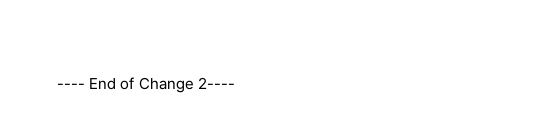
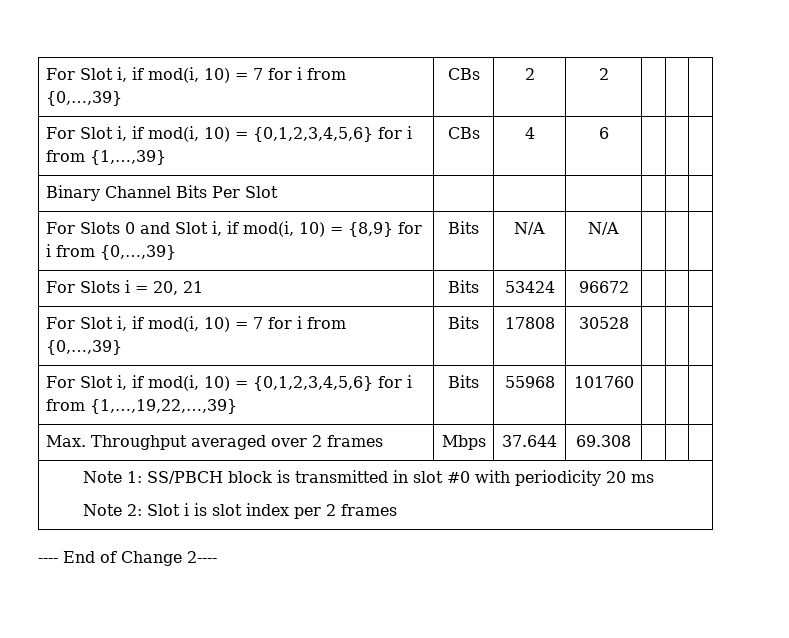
+ For Slot i, if mod(i, 10) = 7 for i from {0,…,39} | CBs | 2 | 2 | | |
+ For Slot i, if mod(i, 10) = {0,1,2,3,4,5,6} for i from {1,…,39} | CBs | 4 | 6 | | |
+ Binary Channel Bits Per Slot | | | | | |
+ For Slots 0 and Slot i, if mod(i, 10) = {8,9} for i from {0,…,39} | Bits | N/A | N/A | | |
+ For Slots i = 20, 21 | Bits | 53424 | 96672 | | |
+ For Slot i, if mod(i, 10) = 7 for i from {0,…,39} | Bits | 17808 | 30528 | | |
+ For Slot i, if mod(i, 10) = {0,1,2,3,4,5,6} for i from {1,…,19,22,…,39} | Bits | 55968 | 101760 | | |
+ Max. Throughput averaged over 2 frames | Mbps | 37.644 | 69.308 | | |
+ Note 1: SS/PBCH block is transmitted in slot #0 with periodicity 20 ms
+ Note 2: Slot i is slot index per 2 frames

